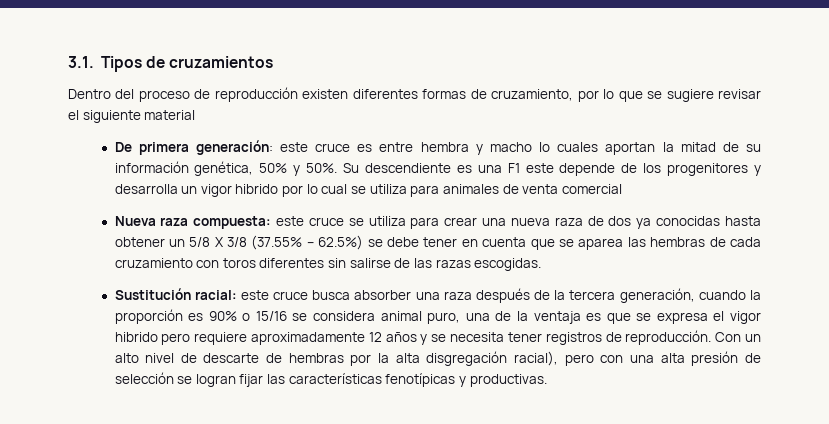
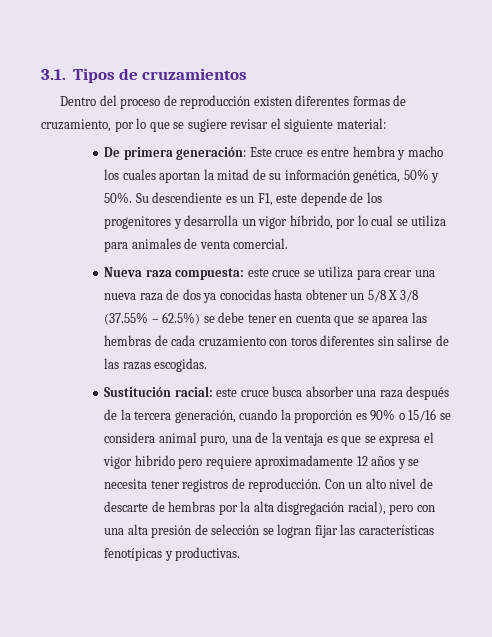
- Dentro del proceso de reproducción existen diferentes formas de cruzamiento, por lo que se sugiere revisar el siguiente material
+ Dentro del proceso de reproducción existen diferentes formas de cruzamiento, por lo que se sugiere revisar el siguiente material:
- De primera generación: este cruce es entre hembra y macho lo cuales aportan la mitad de su información genética, 50% y 50%.
+ De primera generación: Este cruce es entre hembra y macho los cuales aportan la mitad de su información genética, 50% y 50%.
- Su descendiente es una F1 este depende de los progenitores y desarrolla un vigor hibrido por lo cual se utiliza para animales de venta comercial
+ Su descendiente es un F1, este depende de los progenitores y desarrolla un vigor híbrido, por lo cual se utiliza para animales de venta comercial.

